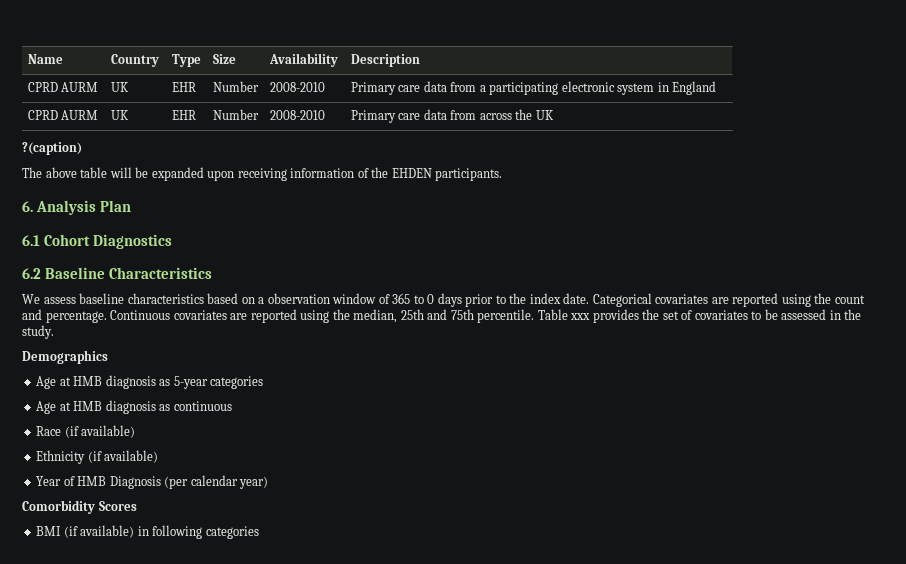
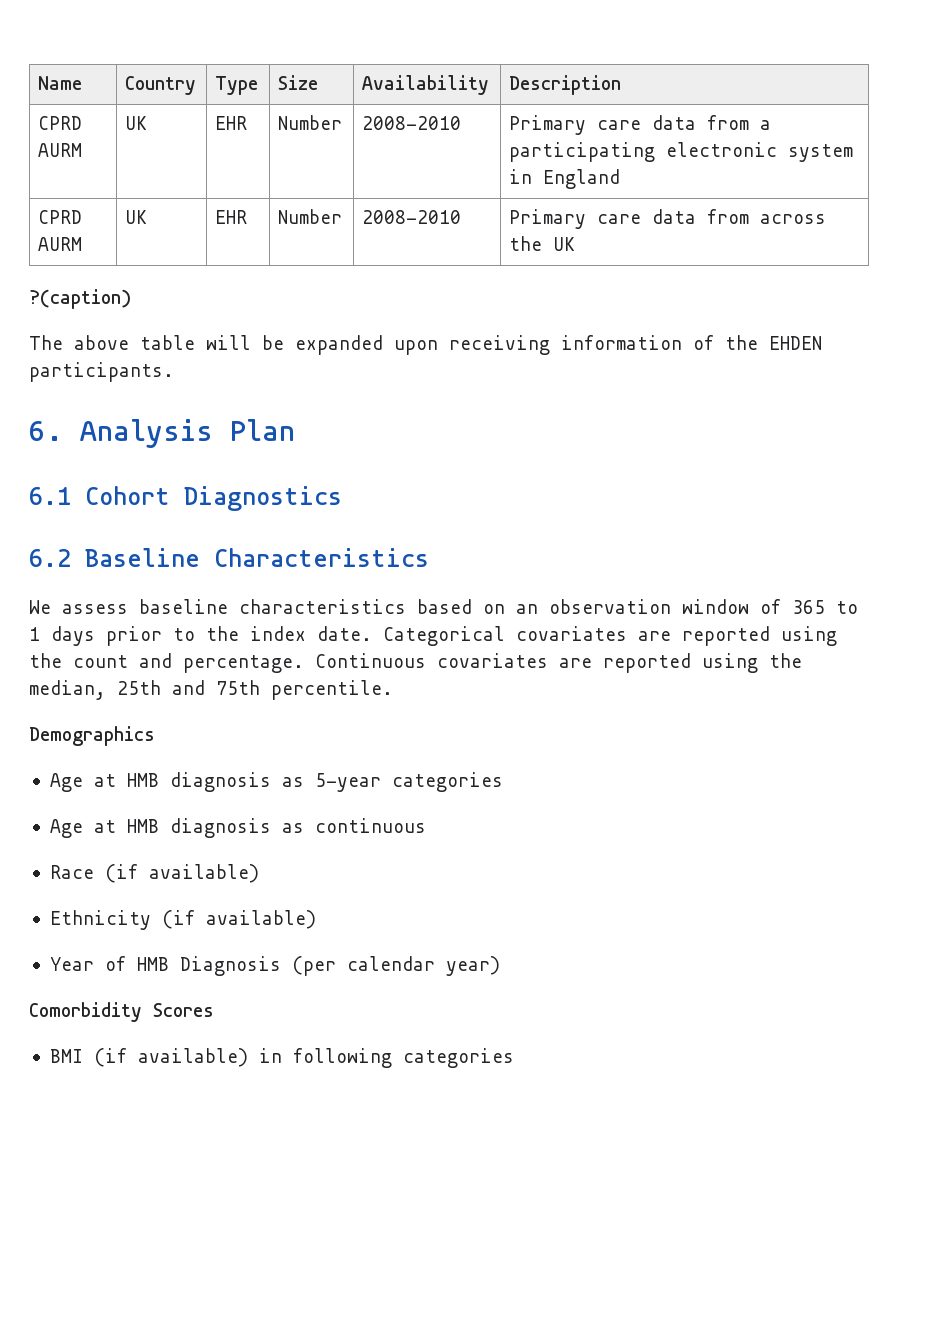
- We assess baseline characteristics based on a observation window of 365 to 0 days prior to the index date.
+ We assess baseline characteristics based on an observation window of 365 to 1 days prior to the index date.
- Table xxx provides the set of covariates to be assessed in the study.

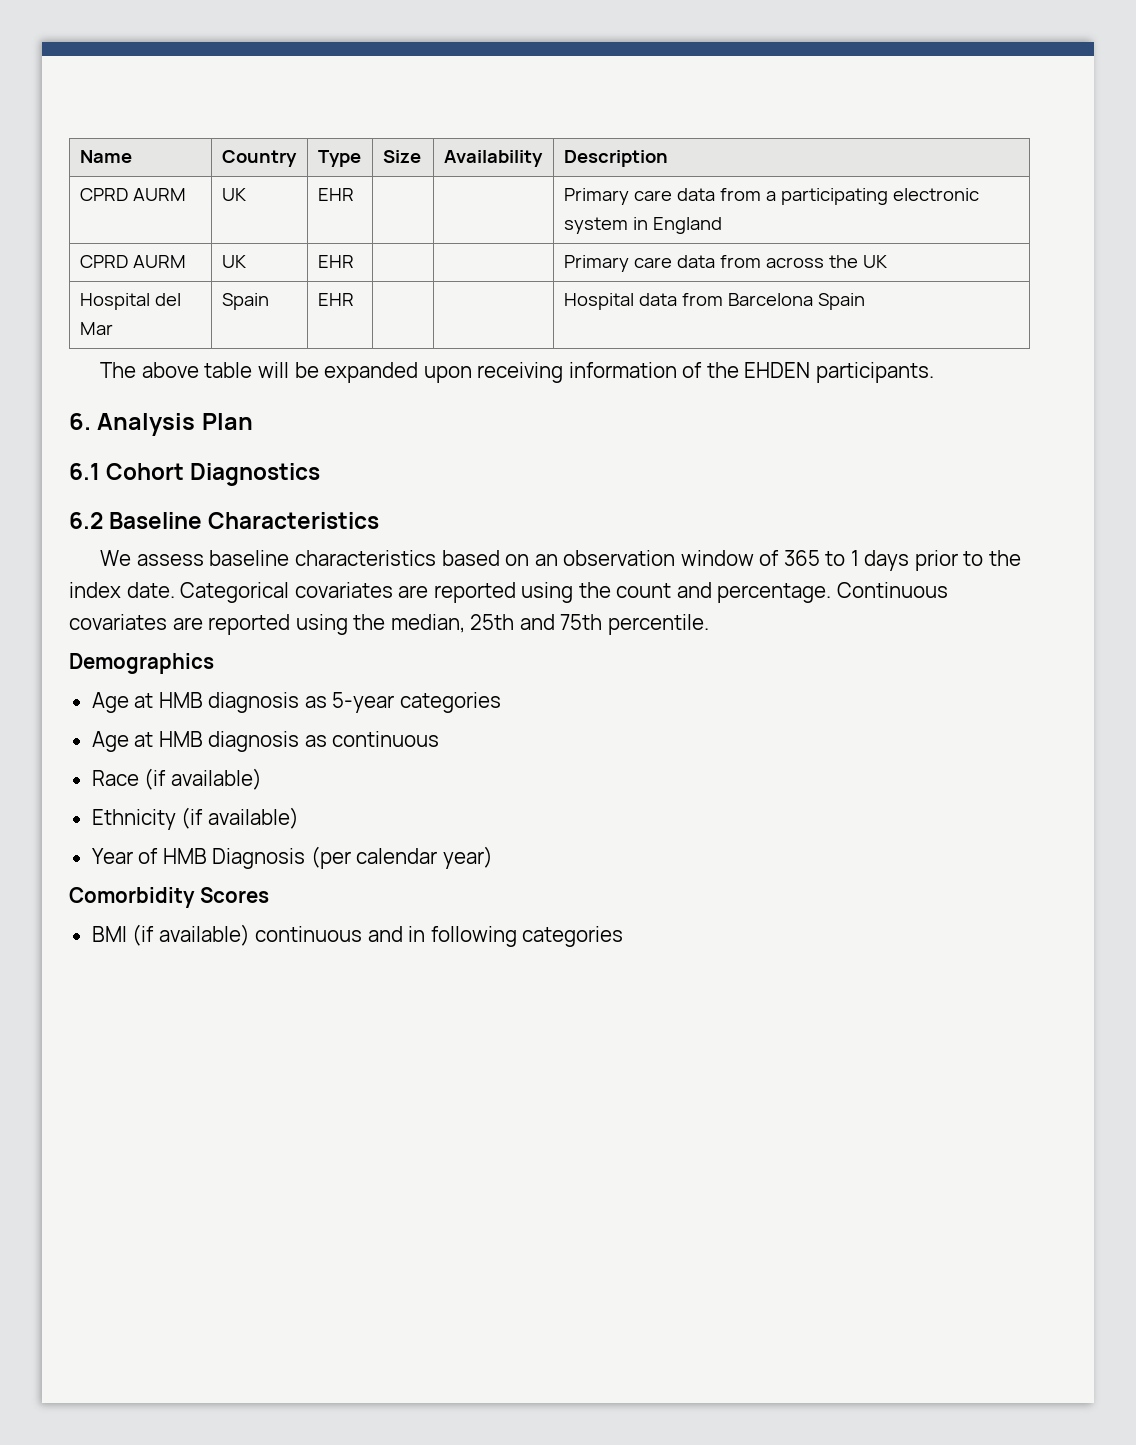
- CPRD AURM | UK | EHR | Number | 2008-2010 | Primary care data from a participating electronic system in England
+ CPRD AURM | UK | EHR | | | Primary care data from a participating electronic system in England
- CPRD AURM | UK | EHR | Number | 2008-2010 | Primary care data from across the UK
+ CPRD AURM | UK | EHR | | | Primary care data from across the UK
- ?(caption)
+ Hospital del Mar | Spain | EHR | | | Hospital data from Barcelona Spain
- BMI (if available) in following categories
+ BMI (if available) continuous and in following categories

